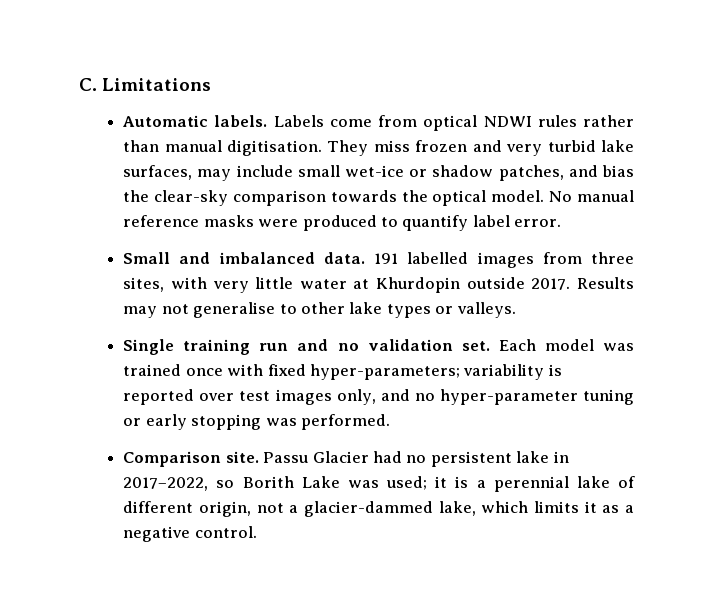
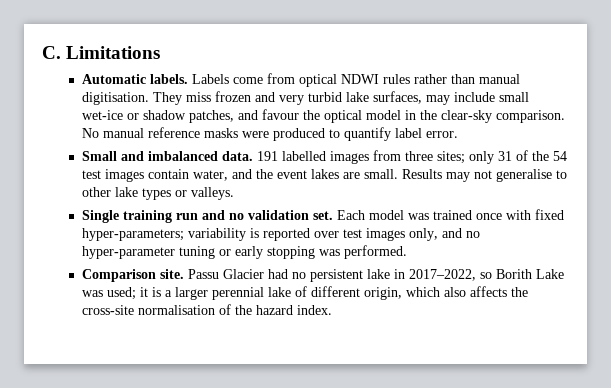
- They miss frozen and very turbid lake surfaces, may include small wet-ice or shadow patches, and bias the clear-sky comparison towards the optical model.
+ They miss frozen and very turbid lake surfaces, may include small wet-ice or shadow patches, and favour the optical model in the clear-sky comparison.
- 191 labelled images from three sites, with very little water at Khurdopin outside 2017.
+ 191 labelled images from three sites; only 31 of the 54 test images contain water, and the event lakes are small.
- Passu Glacier had no persistent lake in 2017–2022, so Borith Lake was used; it is a perennial lake of different origin, not a glacier-dammed lake, which limits it as a negative control.
+ Passu Glacier had no persistent lake in 2017–2022, so Borith Lake was used; it is a larger perennial lake of different origin, which also affects the cross-site normalisation of the hazard index.

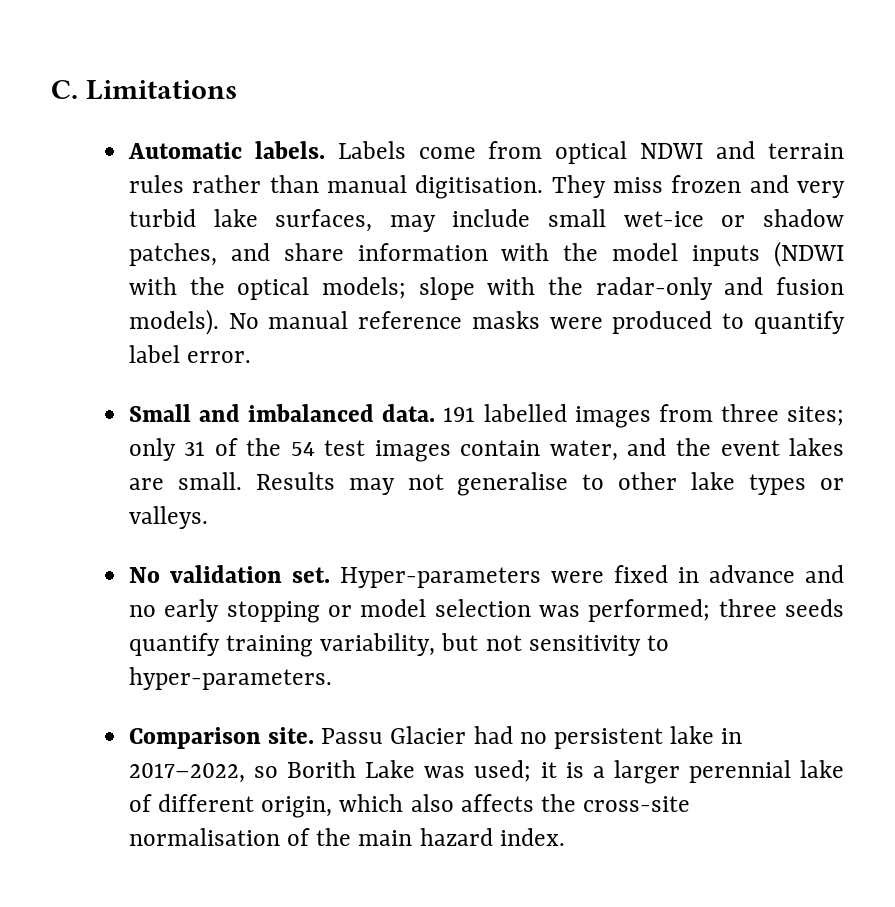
- Labels come from optical NDWI rules rather than manual digitisation.
+ Labels come from optical NDWI and terrain rules rather than manual digitisation.
- They miss frozen and very turbid lake surfaces, may include small wet-ice or shadow patches, and favour the optical model in the clear-sky comparison.
+ They miss frozen and very turbid lake surfaces, may include small wet-ice or shadow patches, and share information with the model inputs (NDWI with the optical models; slope with the radar-only and fusion models).
- Single training run and no validation set. Each model was trained once with fixed hyper-parameters; variability is reported over test images only, and no hyper-parameter tuning or early stopping was performed.
+ No validation set. Hyper-parameters were fixed in advance and no early stopping or model selection was performed; three seeds quantify training variability, but not sensitivity to hyper-parameters.
- Passu Glacier had no persistent lake in 2017–2022, so Borith Lake was used; it is a larger perennial lake of different origin, which also affects the cross-site normalisation of the hazard index.
+ Passu Glacier had no persistent lake in 2017–2022, so Borith Lake was used; it is a larger perennial lake of different origin, which also affects the cross-site normalisation of the main hazard index.

